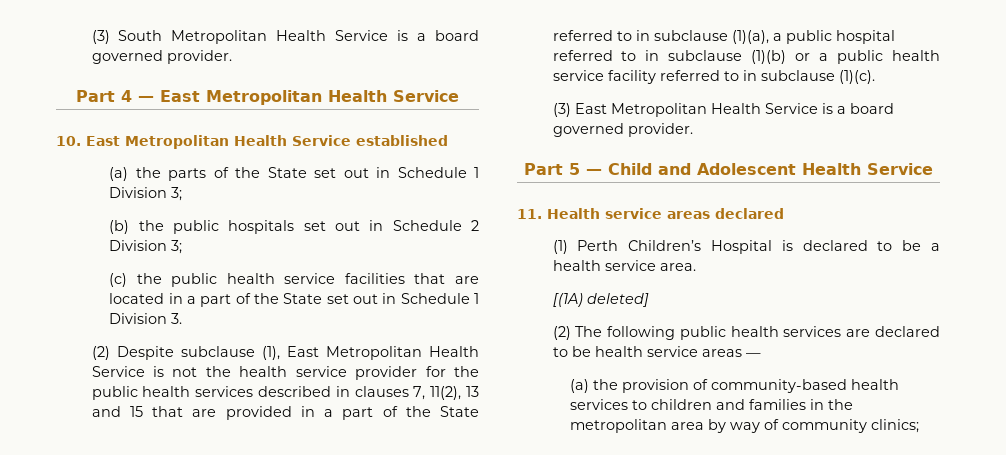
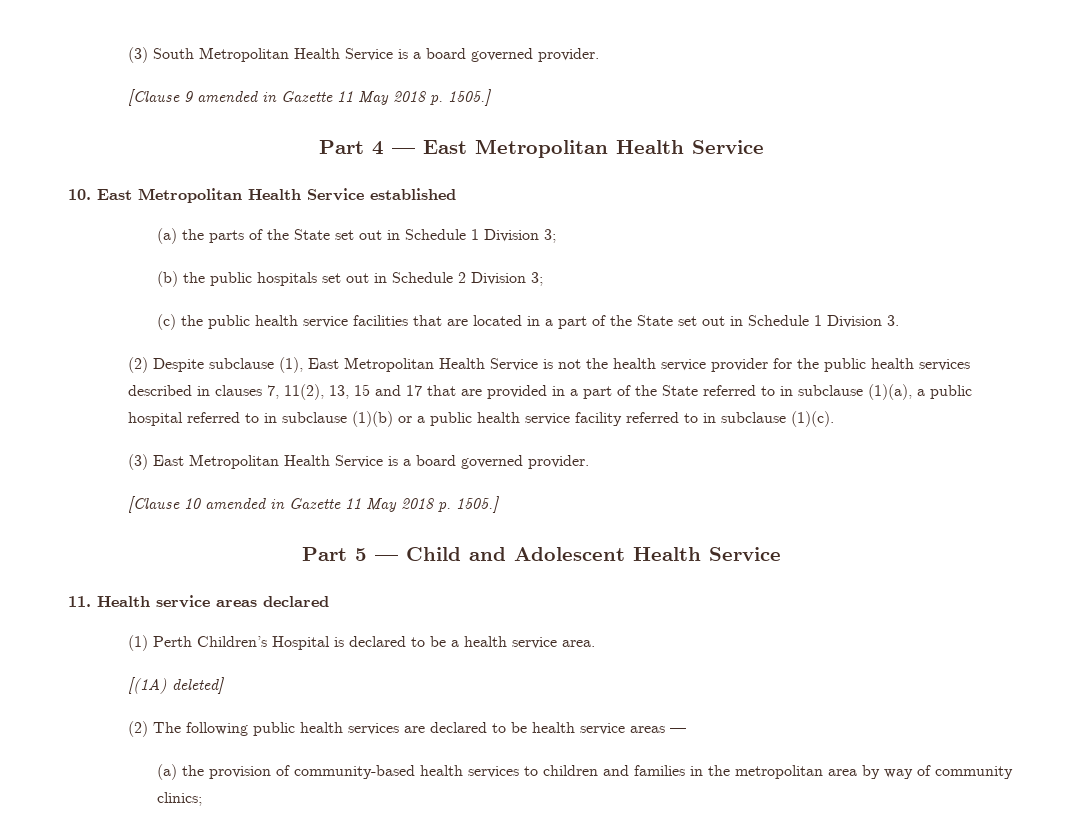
+ [Clause 9 amended in Gazette 11 May 2018 p. 1505.]
- (2) Despite subclause (1), East Metropolitan Health Service is not the health service provider for the public health services described in clauses 7, 11(2), 13 and 15 that are provided in a part of the State referred to in subclause (1)(a), a public hospital referred to in subclause (1)(b) or a public health service facility referred to in subclause (1)(c).
+ (2) Despite subclause (1), East Metropolitan Health Service is not the health service provider for the public health services described in clauses 7, 11(2), 13, 15 and 17 that are provided in a part of the State referred to in subclause (1)(a), a public hospital referred to in subclause (1)(b) or a public health service facility referred to in subclause (1)(c).
+ [Clause 10 amended in Gazette 11 May 2018 p. 1505.]

